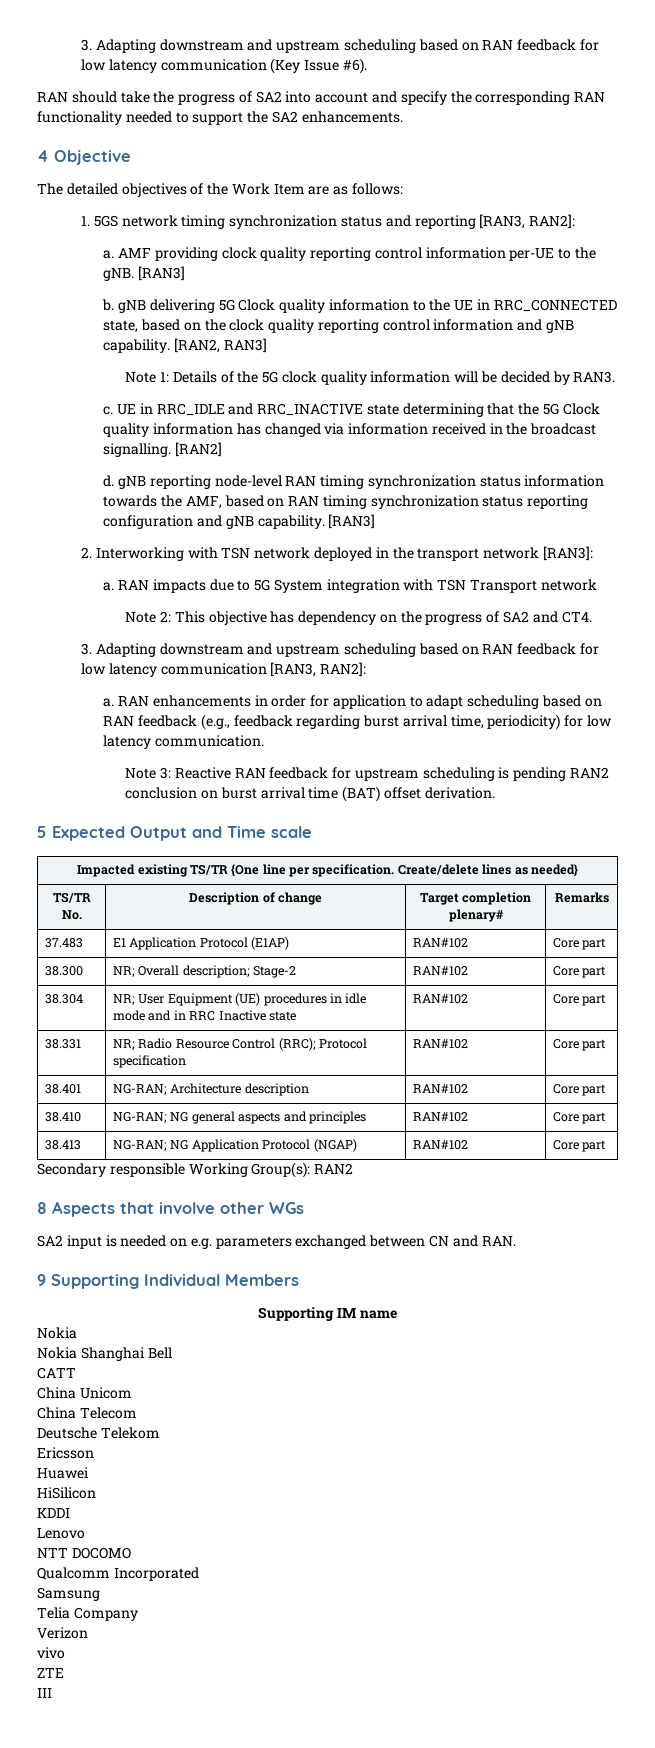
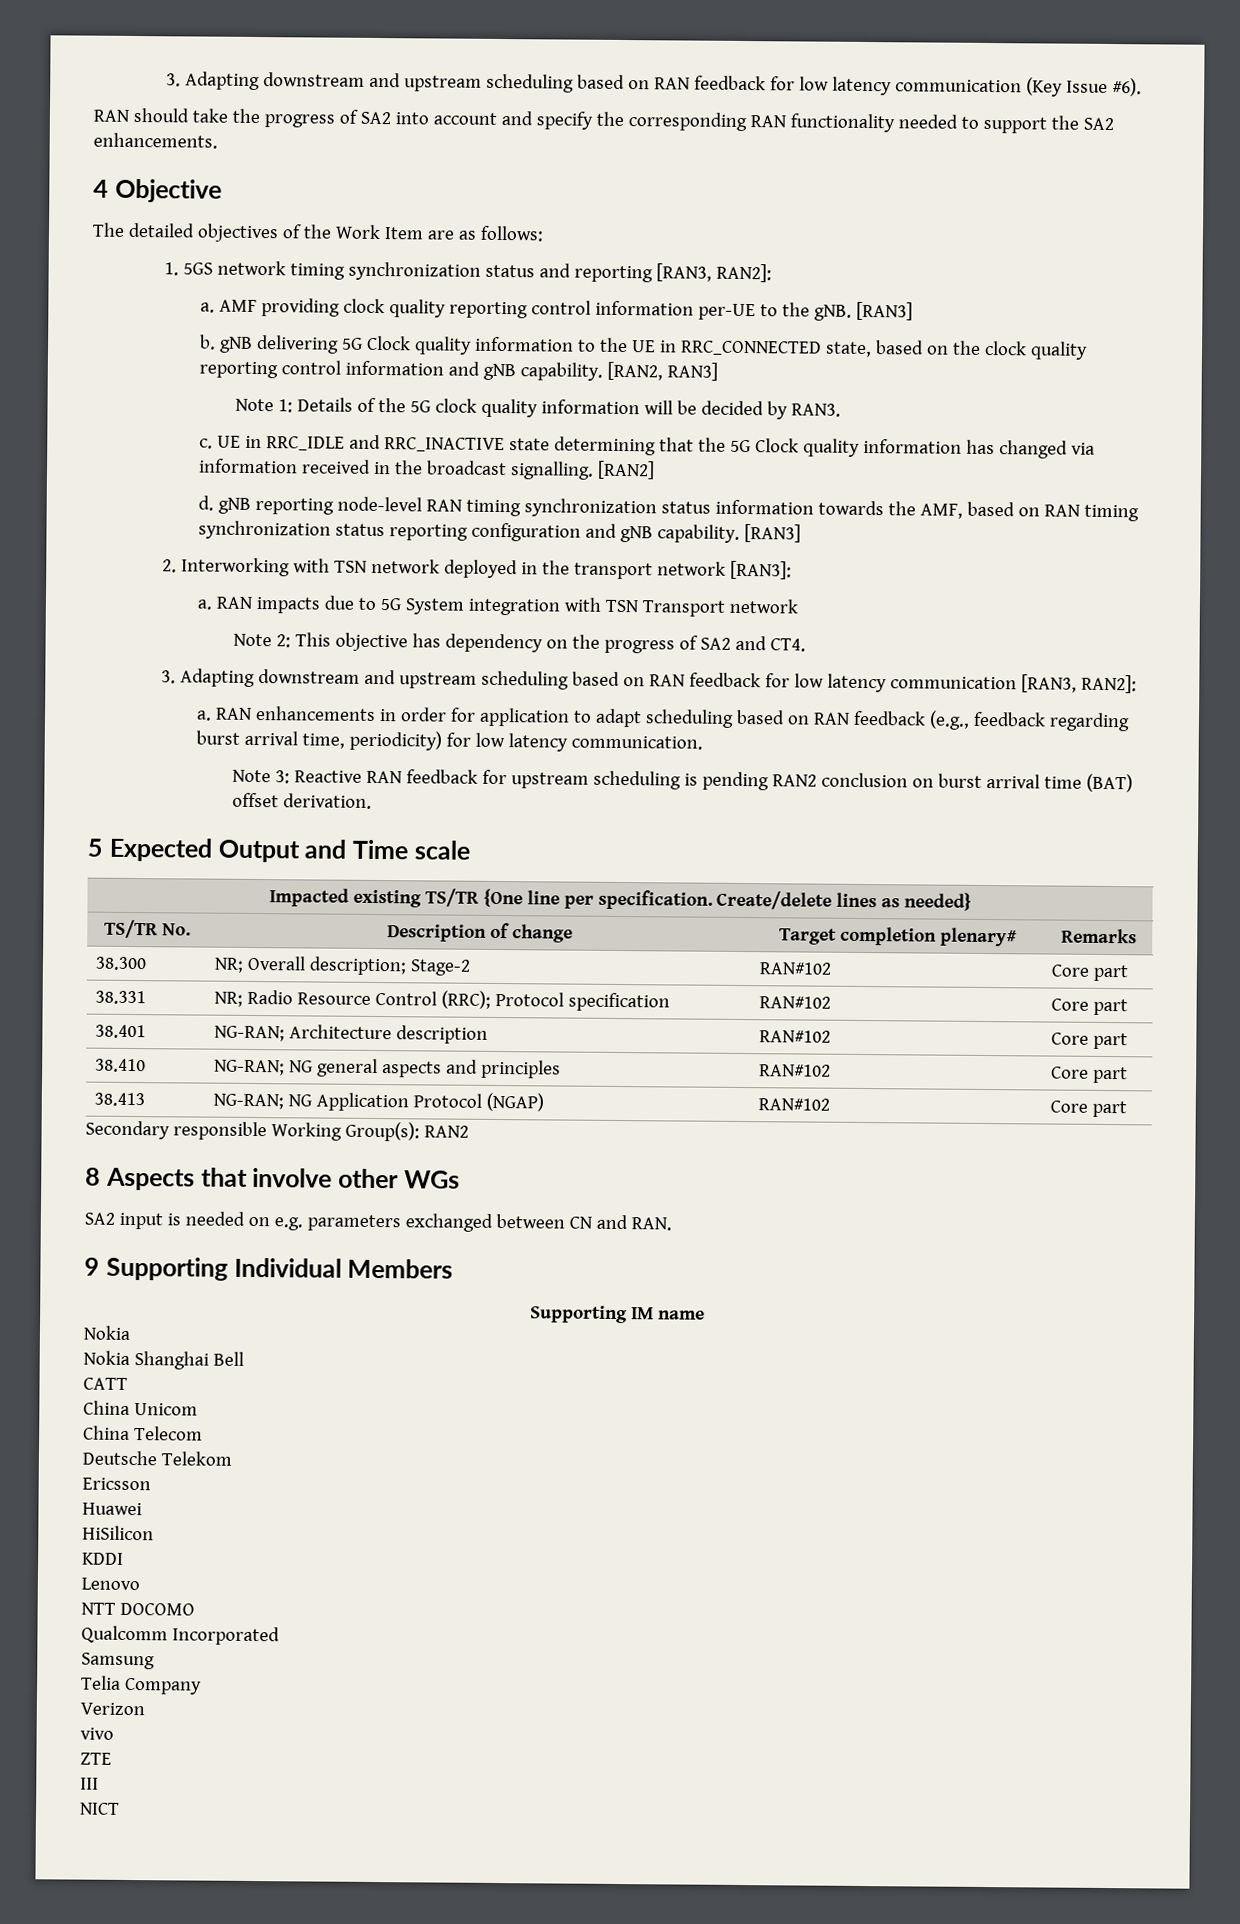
- 37.483 | E1 Application Protocol (E1AP) | RAN#102 | Core part
- 38.304 | NR; User Equipment (UE) procedures in idle mode and in RRC Inactive state | RAN#102 | Core part
+ NICT

